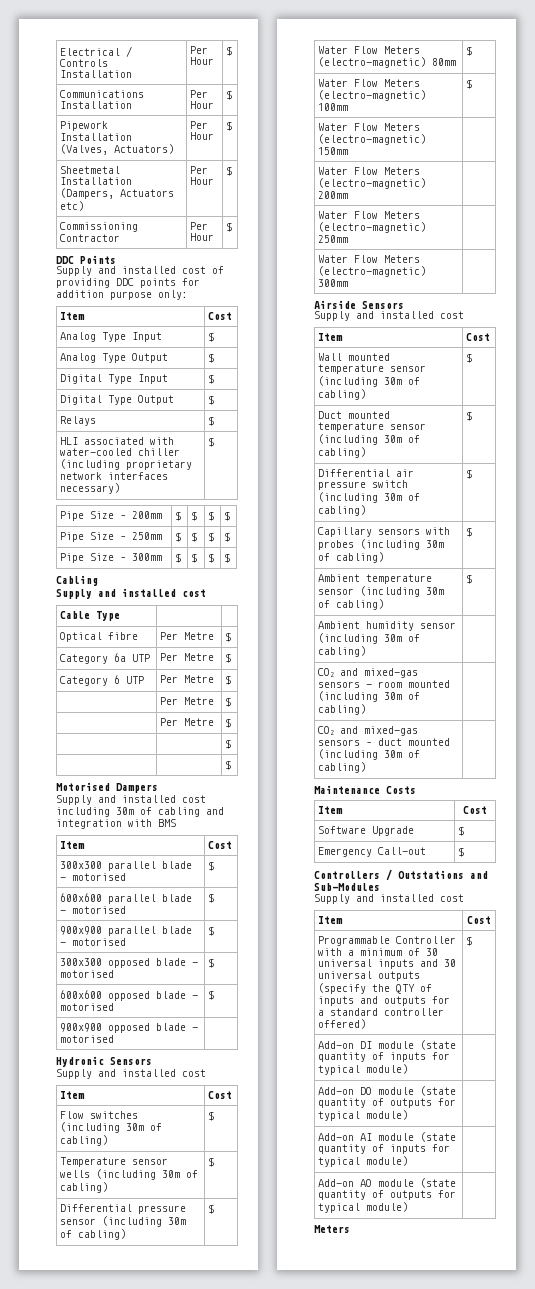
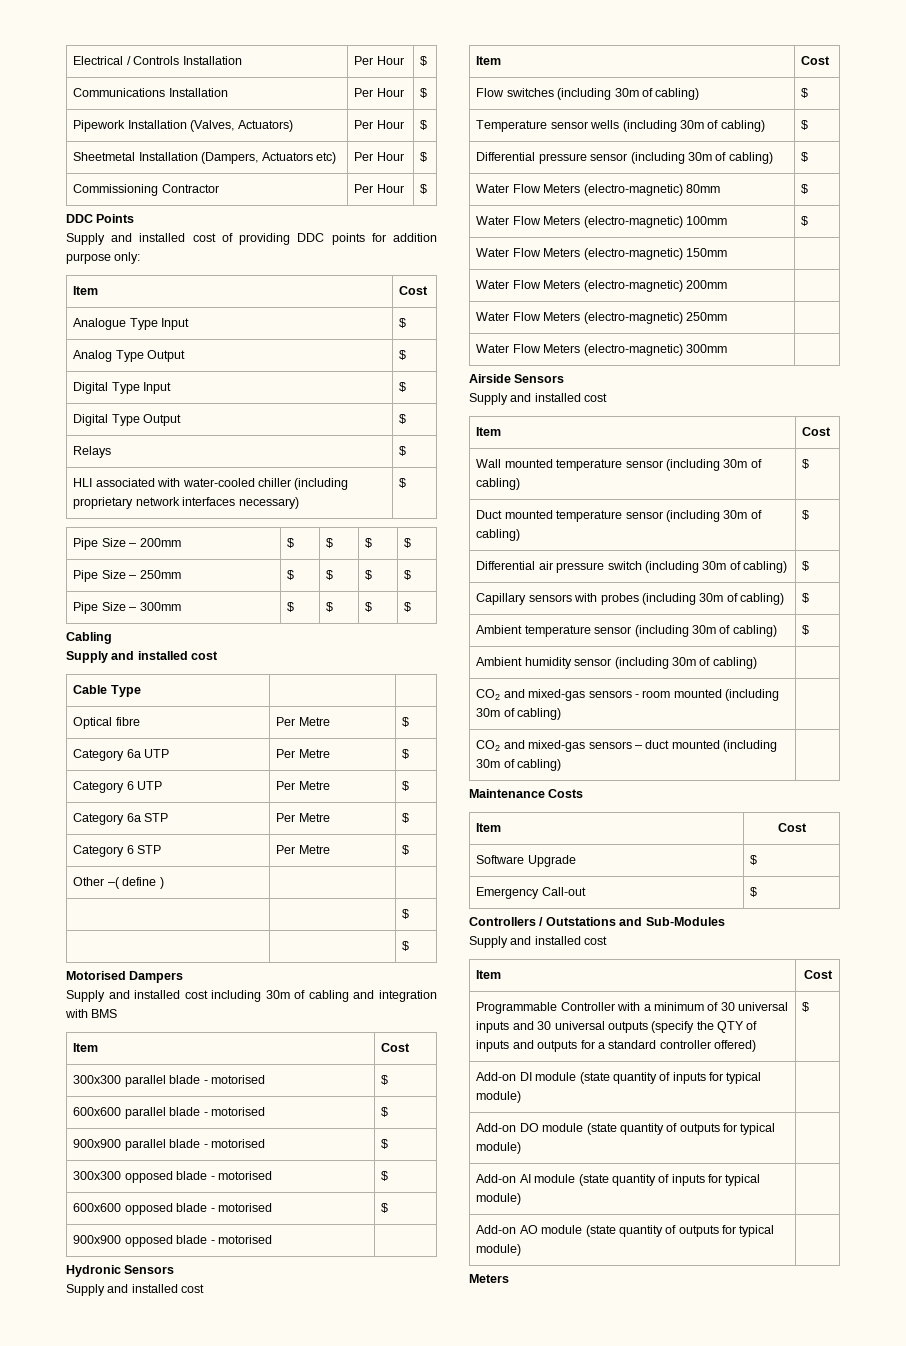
- Analog Type Input | $
+ Analogue Type Input | $
  Category 6 UTP | Per Metre | $
- | Per Metre | $
- | Per Metre | $
+ Category 6a STP | Per Metre | $
+ Category 6 STP | Per Metre | $
+ Other –( define ) | |

